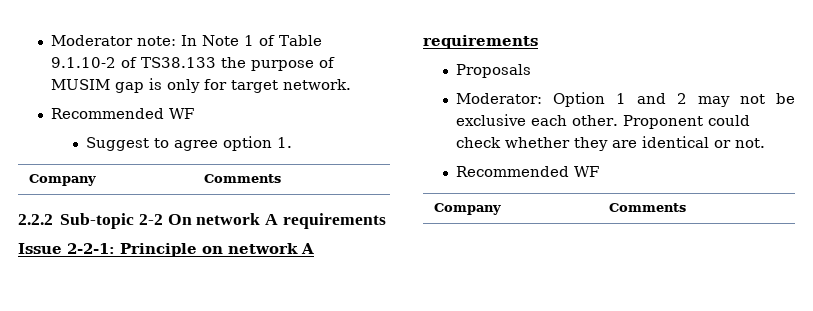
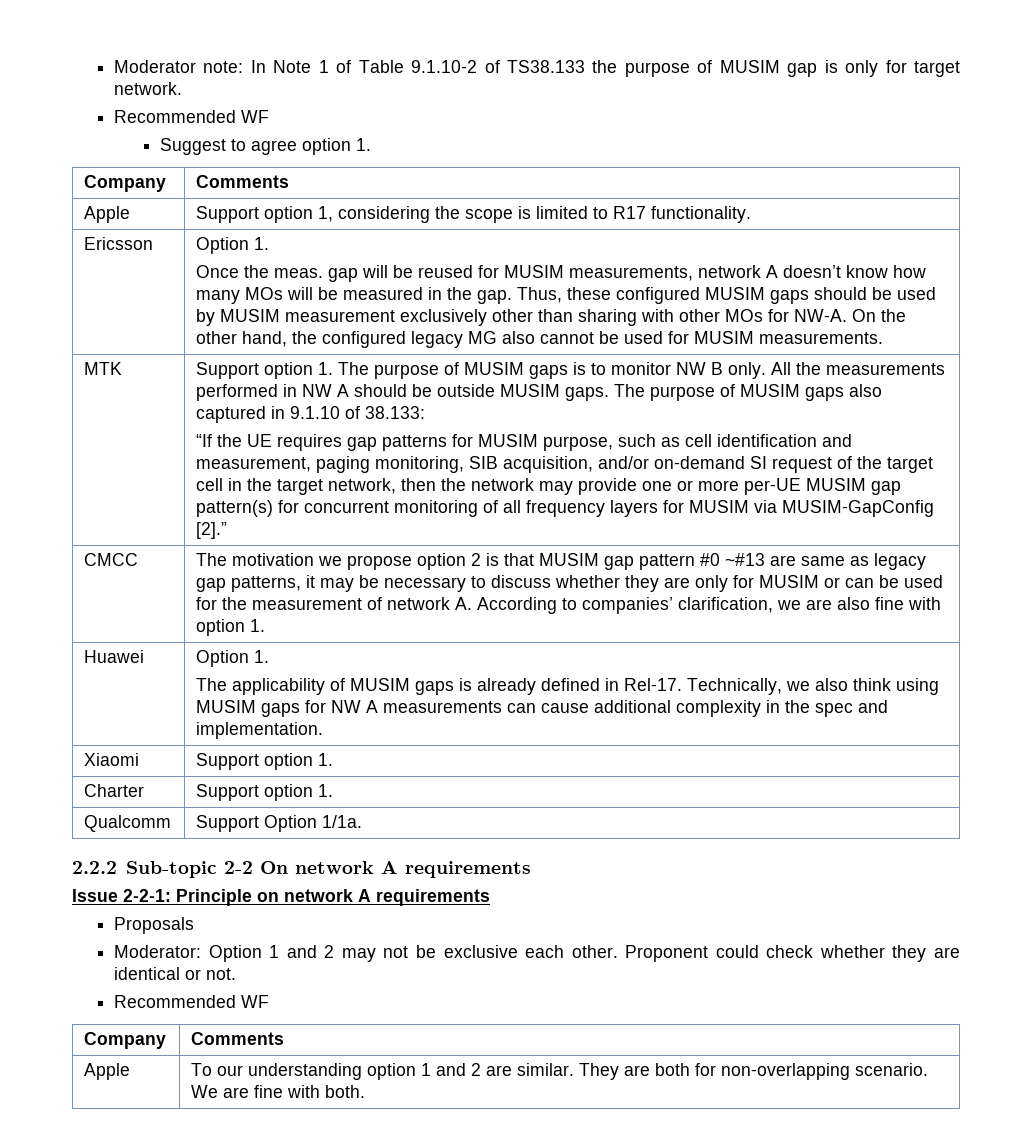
+ Apple | Support option 1, considering the scope is limited to R17 functionality.
+ Ericsson | Option 1.
+ Once the meas. gap will be reused for MUSIM measurements, network A doesn’t know how many MOs will be measured in the gap. Thus, these configured MUSIM gaps should be used by MUSIM measurement exclusively other than sharing with other MOs for NW-A. On the other hand, the configured legacy MG also cannot be used for MUSIM measurements.
+ MTK | Support option 1. The purpose of MUSIM gaps is to monitor NW B only. All the measurements performed in NW A should be outside MUSIM gaps. The purpose of MUSIM gaps also captured in 9.1.10 of 38.133:
+ “If the UE requires gap patterns for MUSIM purpose, such as cell identification and measurement, paging monitoring, SIB acquisition, and/or on-demand SI request of the target cell in the target network, then the network may provide one or more per-UE MUSIM gap pattern(s) for concurrent monitoring of all frequency layers for MUSIM via MUSIM-GapConfig [2].”
+ CMCC | The motivation we propose option 2 is that MUSIM gap pattern #0 ~#13 are same as legacy gap patterns, it may be necessary to discuss whether they are only for MUSIM or can be used for the measurement of network A. According to companies’ clarification, we are also fine with option 1.
+ Huawei | Option 1.
+ The applicability of MUSIM gaps is already defined in Rel-17. Technically, we also think using MUSIM gaps for NW A measurements can cause additional complexity in the spec and implementation.
+ Xiaomi | Support option 1.
+ Charter | Support option 1.
+ Qualcomm | Support Option 1/1a.
+ Apple | To our understanding option 1 and 2 are similar. They are both for non-overlapping scenario. We are fine with both.

